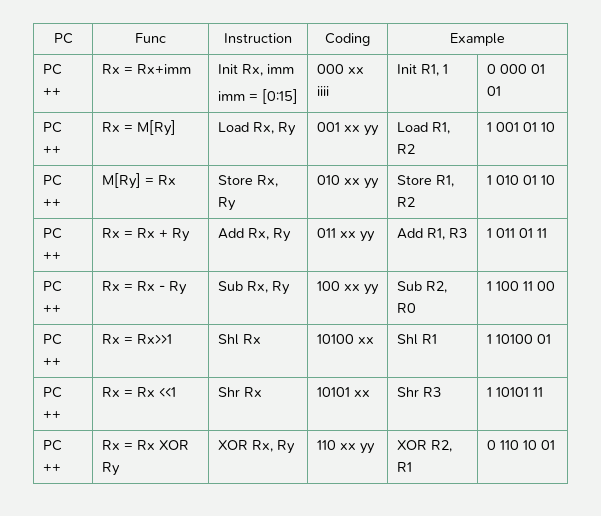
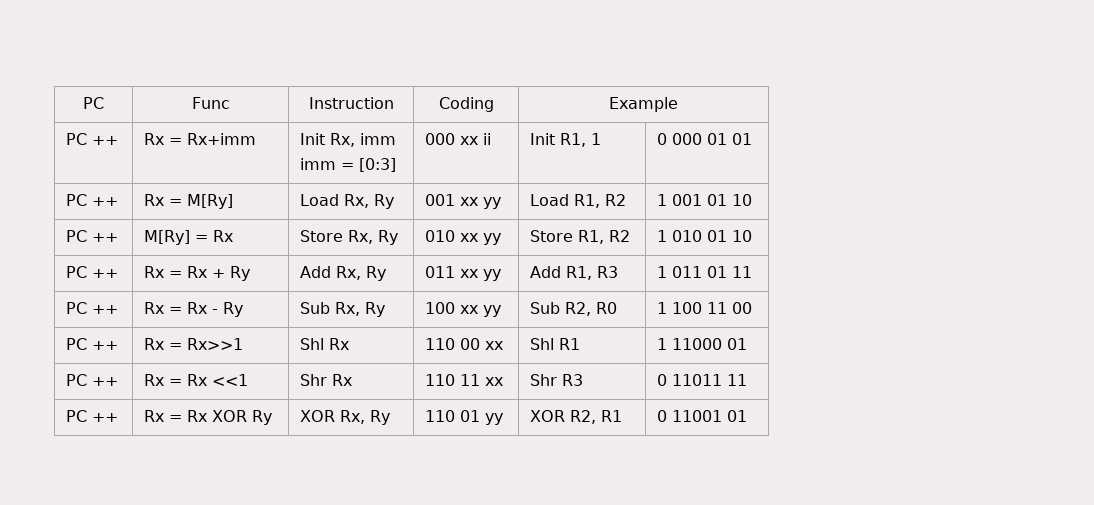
  PC ++ | Rx = Rx+imm | Init Rx, imm
- imm = [0:15] | 000 xx iiii | Init R1, 1 | 0 000 01 01
+ imm = [0:3] | 000 xx ii | Init R1, 1 | 0 000 01 01
- PC ++ | Rx = Rx>>1 | Shl Rx | 10100 xx | Shl R1 | 1 10100 01
+ PC ++ | Rx = Rx>>1 | Shl Rx | 110 00 xx | Shl R1 | 1 11000 01
- PC ++ | Rx = Rx <<1 | Shr Rx | 10101 xx | Shr R3 | 1 10101 11
+ PC ++ | Rx = Rx <<1 | Shr Rx | 110 11 xx | Shr R3 | 0 11011 11
- PC ++ | Rx = Rx XOR Ry | XOR Rx, Ry | 110 xx yy | XOR R2, R1 | 0 110 10 01
+ PC ++ | Rx = Rx XOR Ry | XOR Rx, Ry | 110 01 yy | XOR R2, R1 | 0 11001 01

